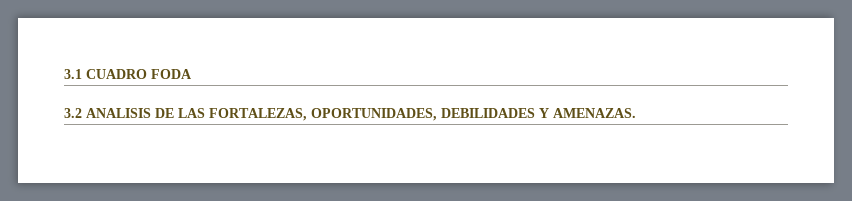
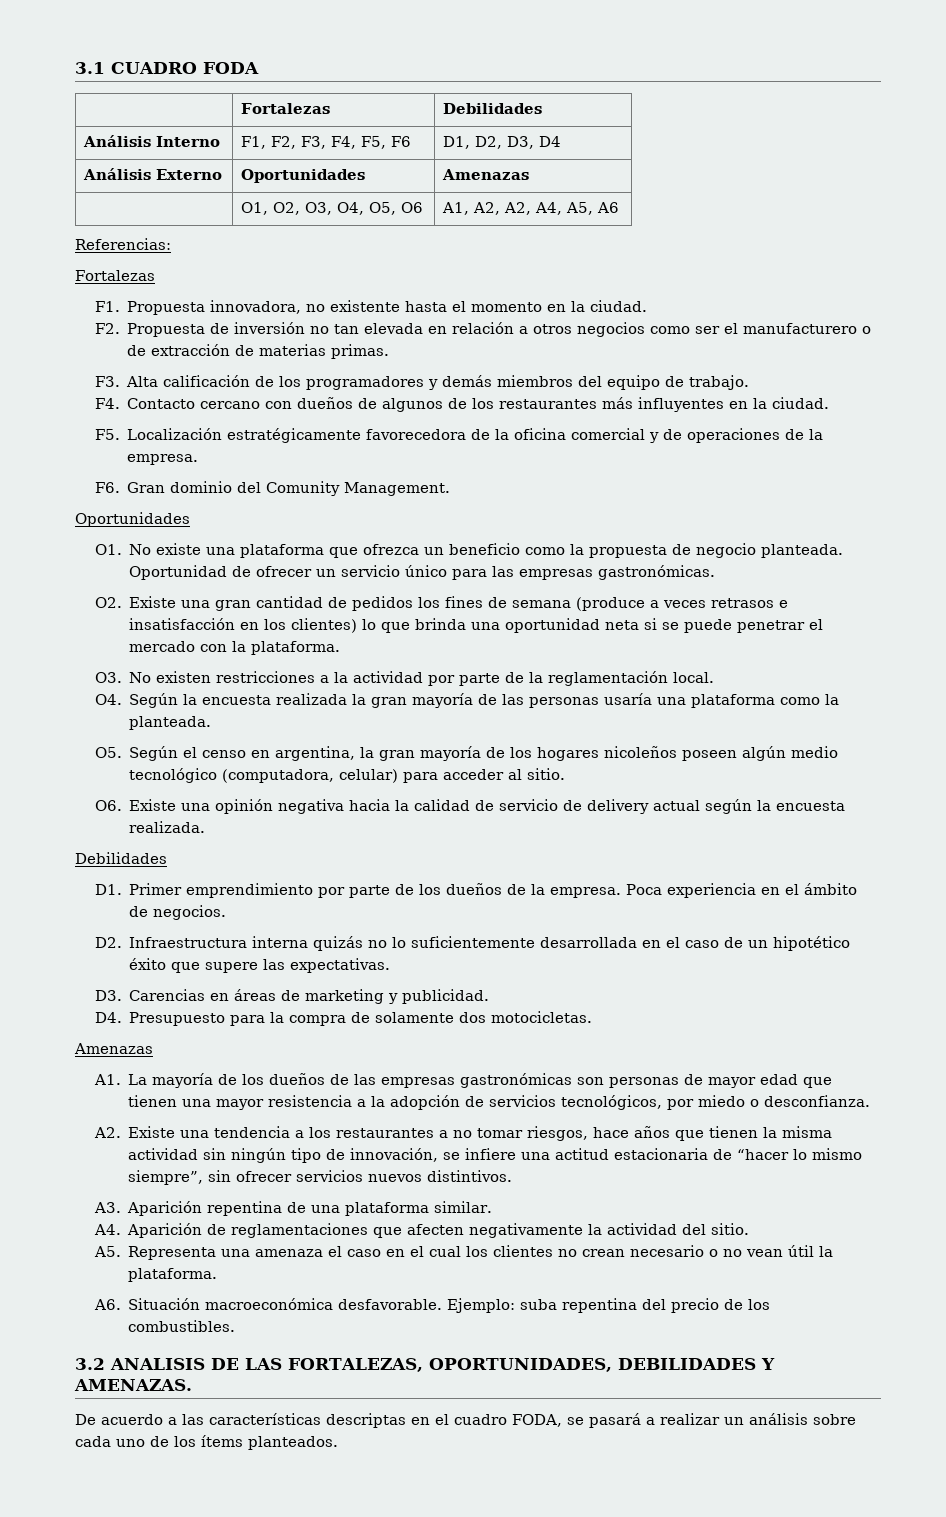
+ | Fortalezas | Debilidades
+ Análisis Interno | F1, F2, F3, F4, F5, F6 | D1, D2, D3, D4
+ Análisis Externo | Oportunidades | Amenazas
+ | O1, O2, O3, O4, O5, O6 | A1, A2, A2, A4, A5, A6
+ Referencias:
+ Fortalezas
+ F1. Propuesta innovadora, no existente hasta el momento en la ciudad.
+ F2. Propuesta de inversión no tan elevada en relación a otros negocios como ser el manufacturero o de extracción de materias primas.
+ F3. Alta calificación de los programadores y demás miembros del equipo de trabajo.
+ F4. Contacto cercano con dueños de algunos de los restaurantes más influyentes en la ciudad.
+ F5. Localización estratégicamente favorecedora de la oficina comercial y de operaciones de la empresa.
+ F6. Gran dominio del Comunity Management.
+ Oportunidades
+ O1. No existe una plataforma que ofrezca un beneficio como la propuesta de negocio planteada. Oportunidad de ofrecer un servicio único para las empresas gastronómicas.
+ O2. Existe una gran cantidad de pedidos los fines de semana (produce a veces retrasos e insatisfacción en los clientes) lo que brinda una oportunidad neta si se puede penetrar el mercado con la plataforma.
+ O3. No existen restricciones a la actividad por parte de la reglamentación local.
+ O4. Según la encuesta realizada la gran mayoría de las personas usaría una plataforma como la planteada.
+ O5. Según el censo en argentina, la gran mayoría de los hogares nicoleños poseen algún medio tecnológico (computadora, celular) para acceder al sitio.
+ O6. Existe una opinión negativa hacia la calidad de servicio de delivery actual según la encuesta realizada.
+ Debilidades
+ D1. Primer emprendimiento por parte de los dueños de la empresa. Poca experiencia en el ámbito de negocios.
+ D2. Infraestructura interna quizás no lo suficientemente desarrollada en el caso de un hipotético éxito que supere las expectativas.
+ D3. Carencias en áreas de marketing y publicidad.
+ D4. Presupuesto para la compra de solamente dos motocicletas.
+ Amenazas
+ A1. La mayoría de los dueños de las empresas gastronómicas son personas de mayor edad que tienen una mayor resistencia a la adopción de servicios tecnológicos, por miedo o desconfianza.
+ A2. Existe una tendencia a los restaurantes a no tomar riesgos, hace años que tienen la misma actividad sin ningún tipo de innovación, se infiere una actitud estacionaria de “hacer lo mismo siempre”, sin ofrecer servicios nuevos distintivos.
+ A3. Aparición repentina de una plataforma similar.
+ A4. Aparición de reglamentaciones que afecten negativamente la actividad del sitio.
+ A5. Representa una amenaza el caso en el cual los clientes no crean necesario o no vean útil la plataforma.
+ A6. Situación macroeconómica desfavorable. Ejemplo: suba repentina del precio de los combustibles.
+ De acuerdo a las características descriptas en el cuadro FODA, se pasará a realizar un análisis sobre cada uno de los ítems planteados.

